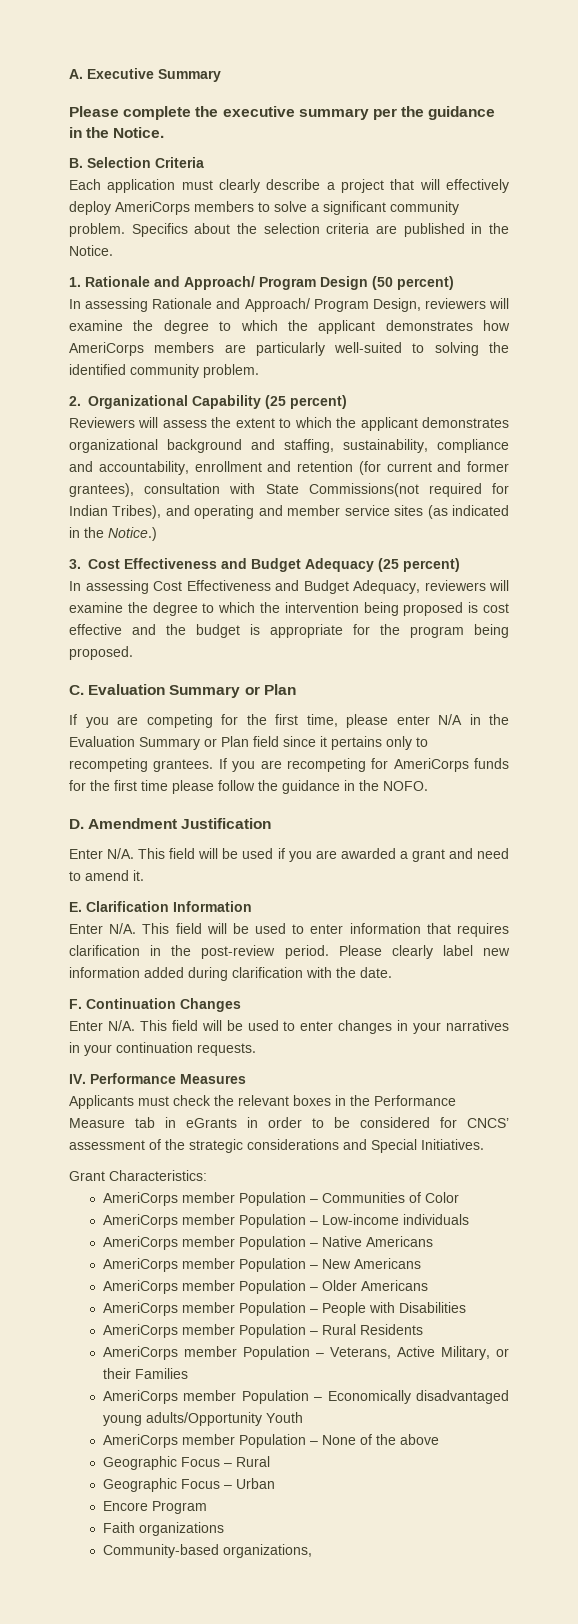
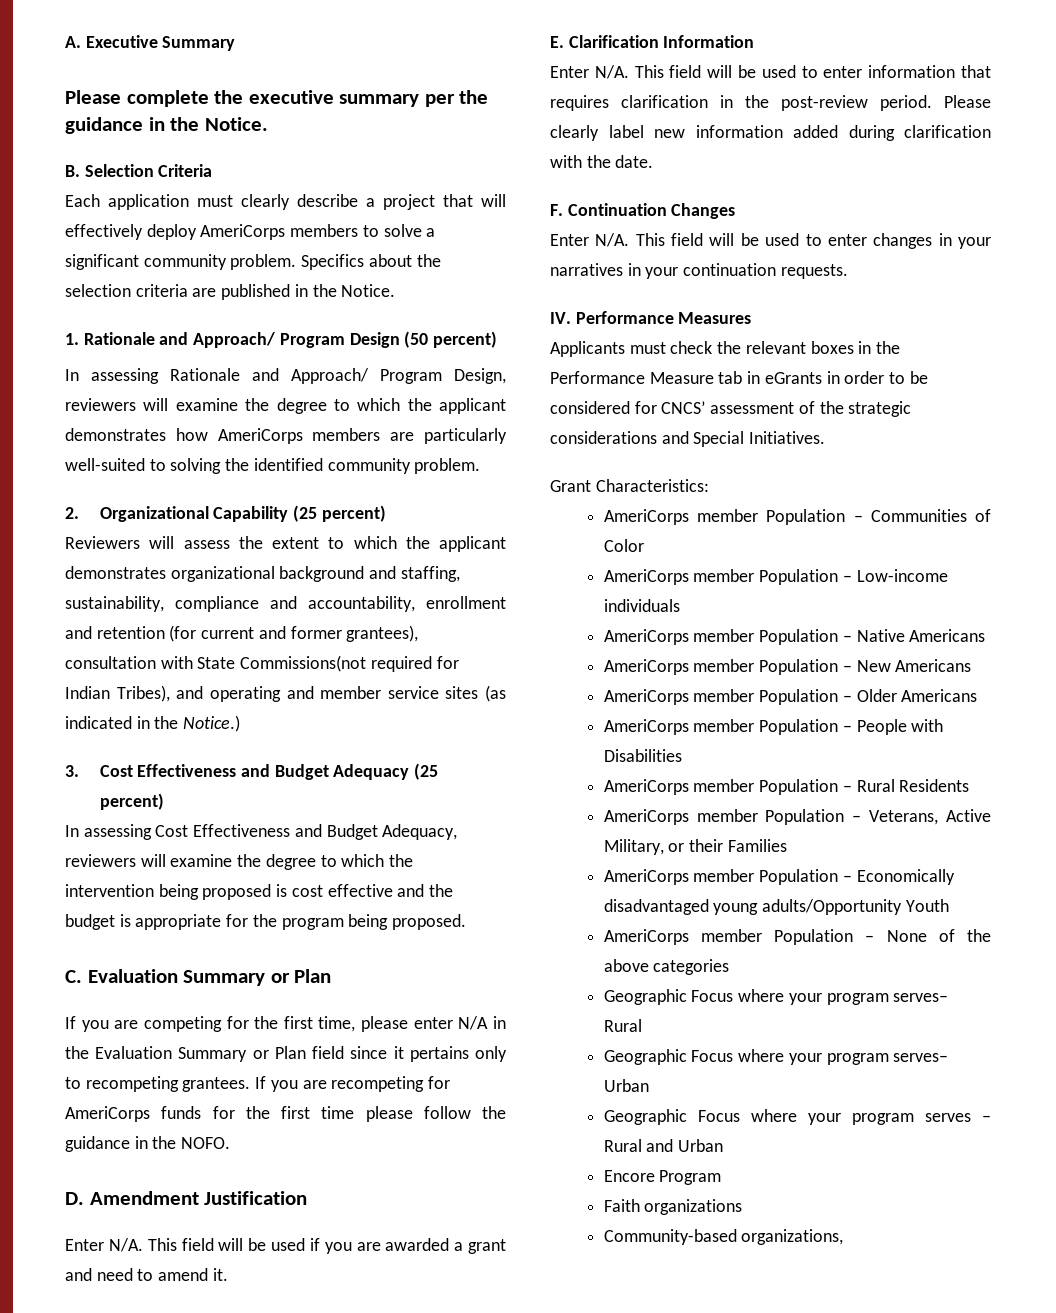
- AmeriCorps member Population – None of the above
- Geographic Focus – Rural
+ AmeriCorps member Population – None of the above categories
+ Geographic Focus where your program serves– Rural
- Geographic Focus – Urban
+ Geographic Focus where your program serves– Urban
+ Geographic Focus where your program serves – Rural and Urban

